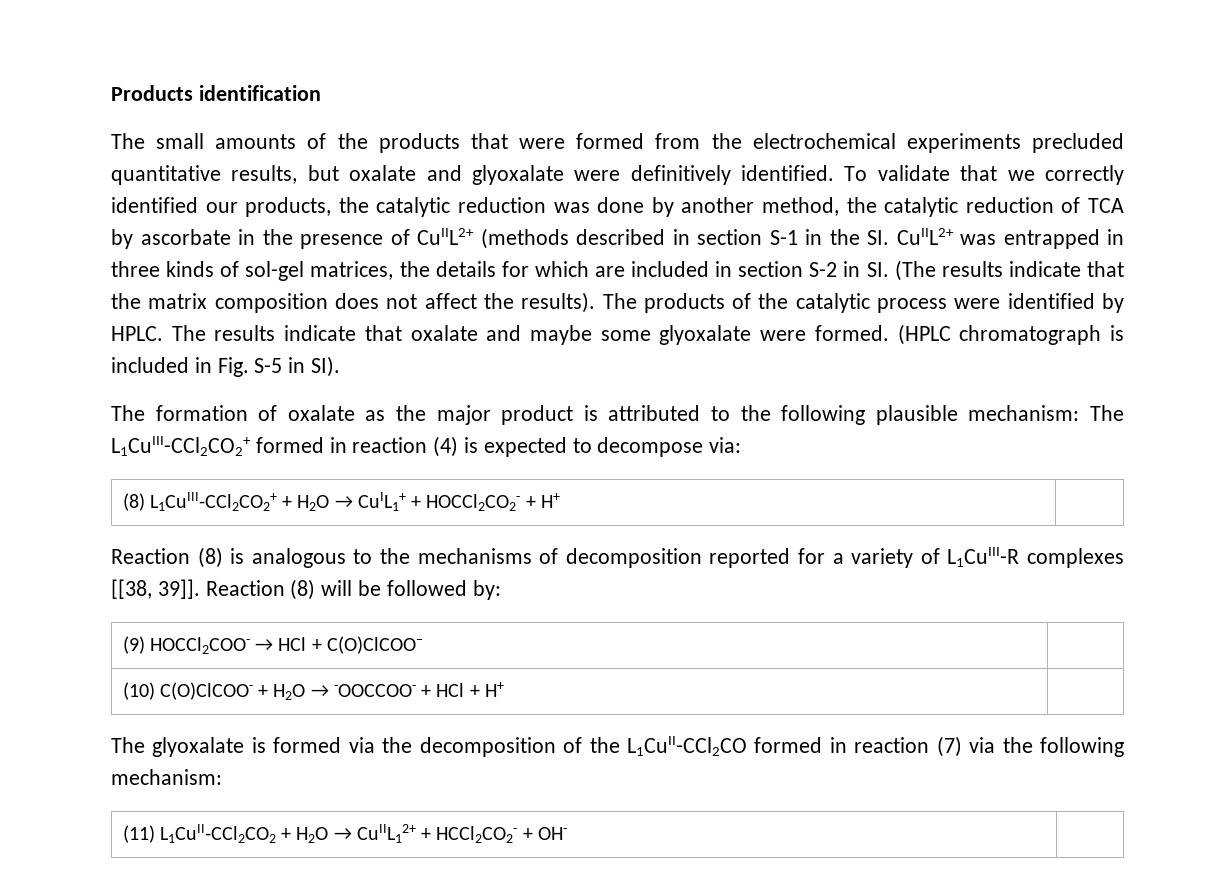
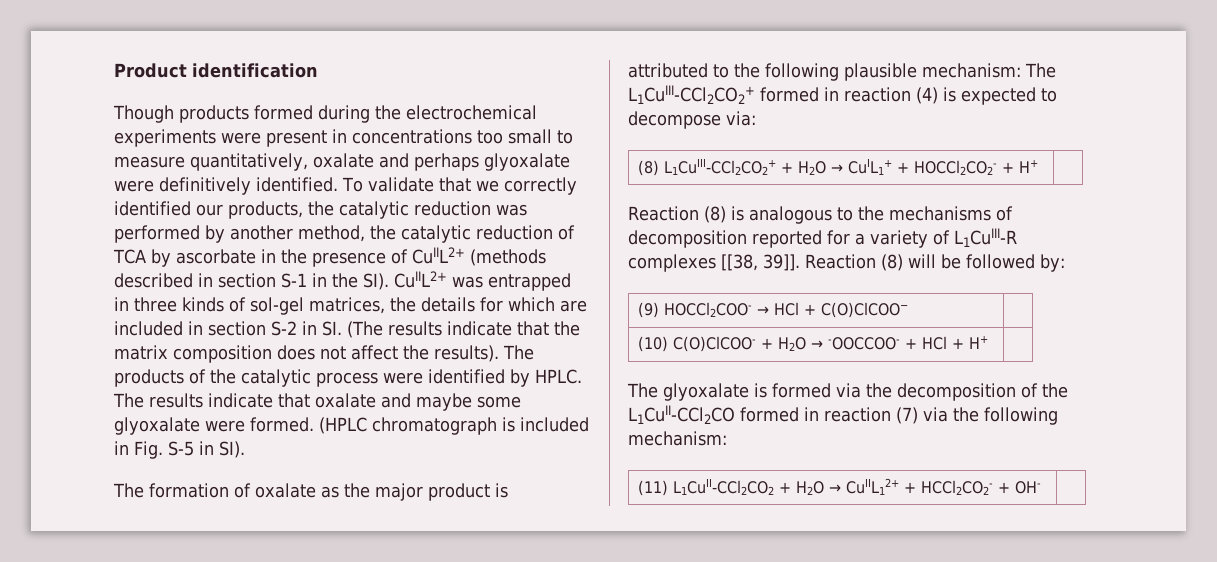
- Products identification
+ Product identification
- The small amounts of the products that were formed from the electrochemical experiments precluded quantitative results, but oxalate and glyoxalate were definitively identified.
+ Though products formed during the electrochemical experiments were present in concentrations too small to measure quantitatively, oxalate and perhaps glyoxalate were definitively identified.
- To validate that we correctly identified our products, the catalytic reduction was done by another method, the catalytic reduction of TCA by ascorbate in the presence of CuIIL2+ (methods described in section S-1 in the SI. CuIIL2+ was entrapped in three kinds of sol-gel matrices, the details for which are included in section S-2 in SI. (The results indicate that the matrix composition does not affect the results).
+ To validate that we correctly identified our products, the catalytic reduction was performed by another method, the catalytic reduction of TCA by ascorbate in the presence of CuIIL2+ (methods described in section S-1 in the SI). CuIIL2+ was entrapped in three kinds of sol-gel matrices, the details for which are included in section S-2 in SI. (The results indicate that the matrix composition does not affect the results).

